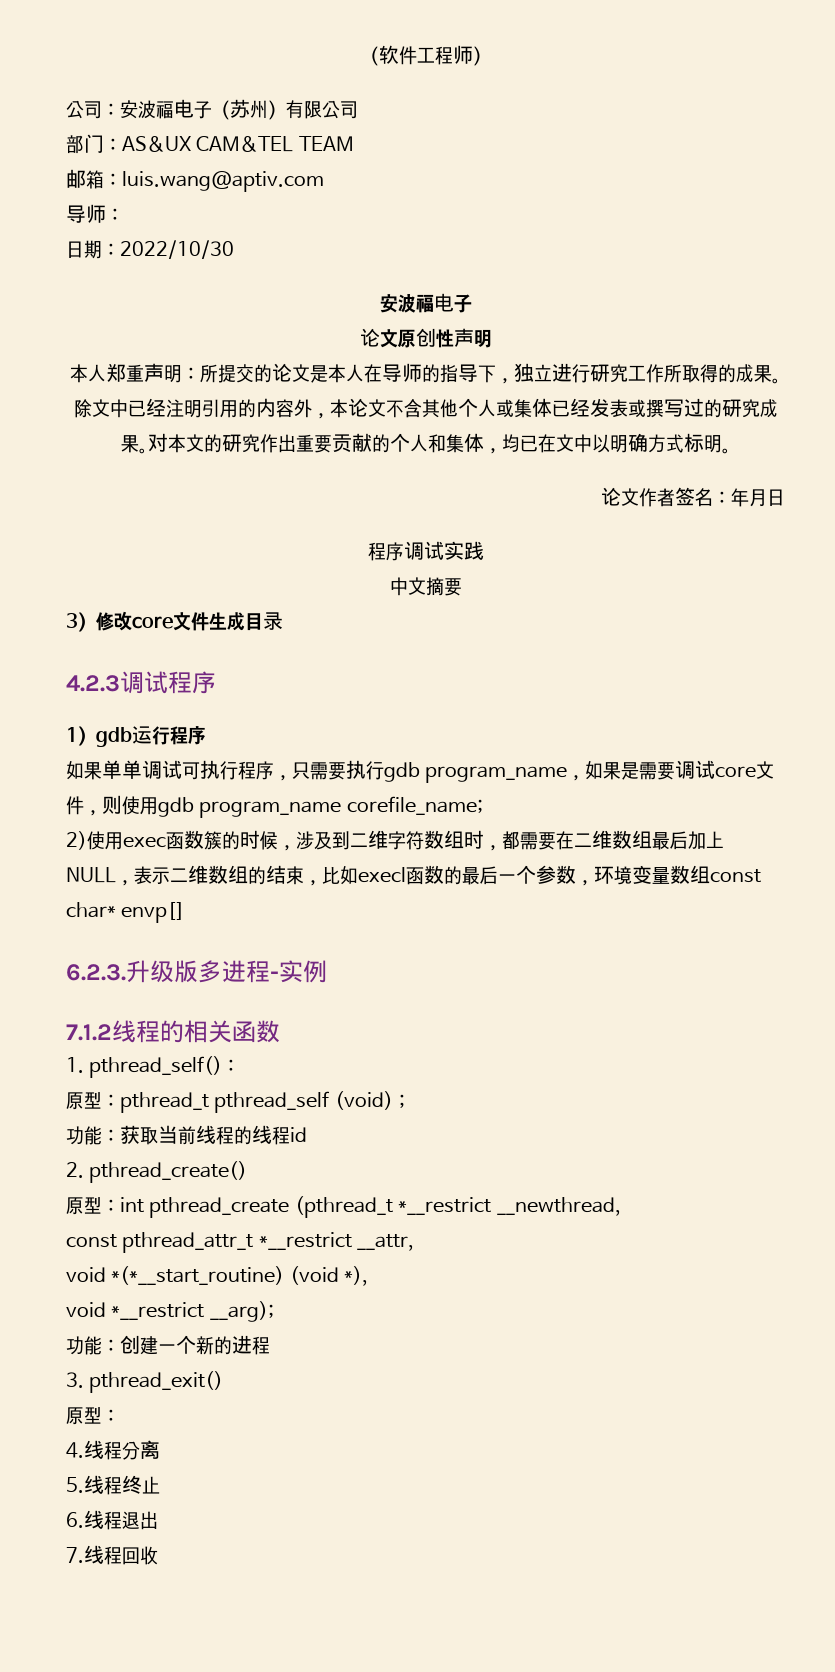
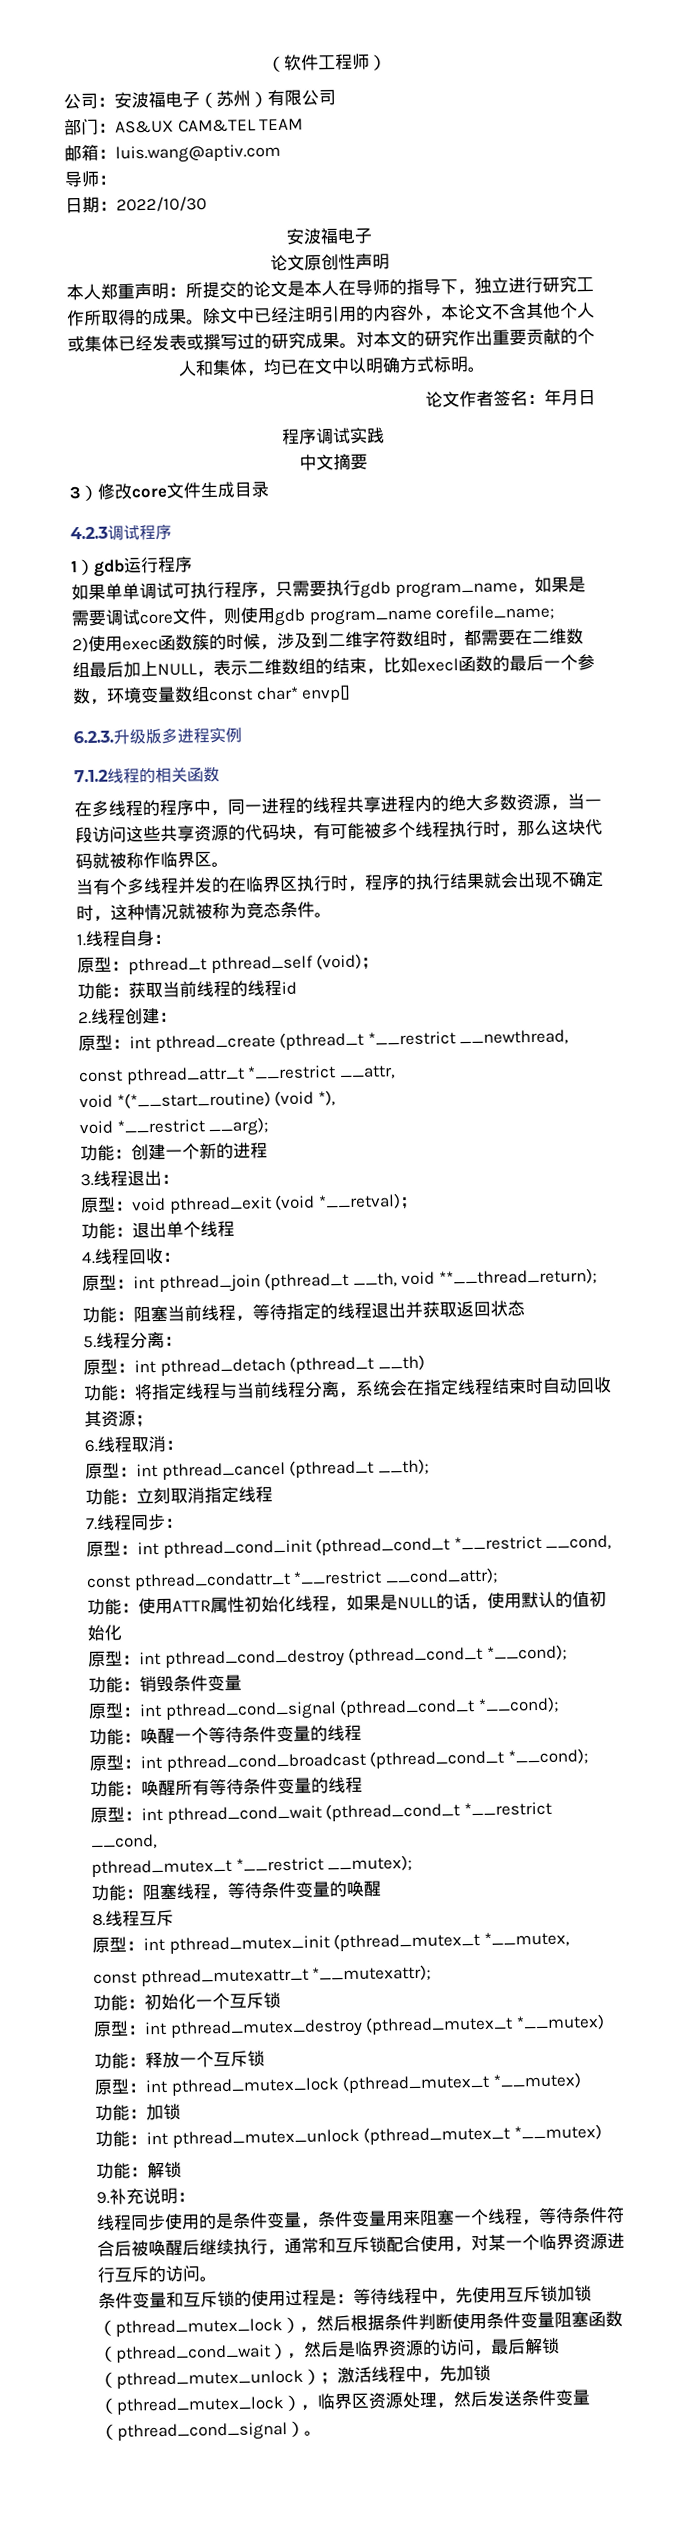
- 6.2.3.升级版多进程-实例
+ 6.2.3.升级版多进程实例
+ 在多线程的程序中，同一进程的线程共享进程内的绝大多数资源，当一段访问这些共享资源的代码块，有可能被多个线程执行时，那么这块代码就被称作临界区。
+ 当有个多线程并发的在临界区执行时，程序的执行结果就会出现不确定时，这种情况就被称为竞态条件。
- 1. pthread_self()：
+ 1.线程自身：
- 2. pthread_create()
+ 2.线程创建：
- 3. pthread_exit()
- 原型：
- 4.线程分离
- 5.线程终止
- 6.线程退出
- 7.线程回收
+ 3.线程退出：
+ 原型：void pthread_exit (void *__retval)；
+ 功能：退出单个线程
+ 4.线程回收：
+ 原型：int pthread_join (pthread_t __th, void **__thread_return);
+ 功能：阻塞当前线程，等待指定的线程退出并获取返回状态
+ 5.线程分离：
+ 原型：int pthread_detach (pthread_t __th)
+ 功能：将指定线程与当前线程分离，系统会在指定线程结束时自动回收其资源；
+ 6.线程取消：
+ 原型：int pthread_cancel (pthread_t __th);
+ 功能：立刻取消指定线程
+ 7.线程同步：
+ 原型：int pthread_cond_init (pthread_cond_t *__restrict __cond,
+ const pthread_condattr_t *__restrict __cond_attr);
+ 功能：使用ATTR属性初始化线程，如果是NULL的话，使用默认的值初始化
+ 原型：int pthread_cond_destroy (pthread_cond_t *__cond);
+ 功能：销毁条件变量
+ 原型：int pthread_cond_signal (pthread_cond_t *__cond);
+ 功能：唤醒一个等待条件变量的线程
+ 原型：int pthread_cond_broadcast (pthread_cond_t *__cond);
+ 功能：唤醒所有等待条件变量的线程
+ 原型：int pthread_cond_wait (pthread_cond_t *__restrict __cond,
+ pthread_mutex_t *__restrict __mutex);
+ 功能：阻塞线程，等待条件变量的唤醒
+ 8.线程互斥
+ 原型：int pthread_mutex_init (pthread_mutex_t *__mutex,
+ const pthread_mutexattr_t *__mutexattr);
+ 功能：初始化一个互斥锁
+ 原型：int pthread_mutex_destroy (pthread_mutex_t *__mutex)
+ 功能：释放一个互斥锁
+ 原型：int pthread_mutex_lock (pthread_mutex_t *__mutex)
+ 功能：加锁
+ 功能：int pthread_mutex_unlock (pthread_mutex_t *__mutex)
+ 功能：解锁
+ 9.补充说明：
+ 线程同步使用的是条件变量，条件变量用来阻塞一个线程，等待条件符合后被唤醒后继续执行，通常和互斥锁配合使用，对某一个临界资源进行互斥的访问。
+ 条件变量和互斥锁的使用过程是：等待线程中，先使用互斥锁加锁（pthread_mutex_lock），然后根据条件判断使用条件变量阻塞函数（pthread_cond_wait），然后是临界资源的访问，最后解锁（pthread_mutex_unlock）；激活线程中，先加锁（pthread_mutex_lock），临界区资源处理，然后发送条件变量（pthread_cond_signal）。

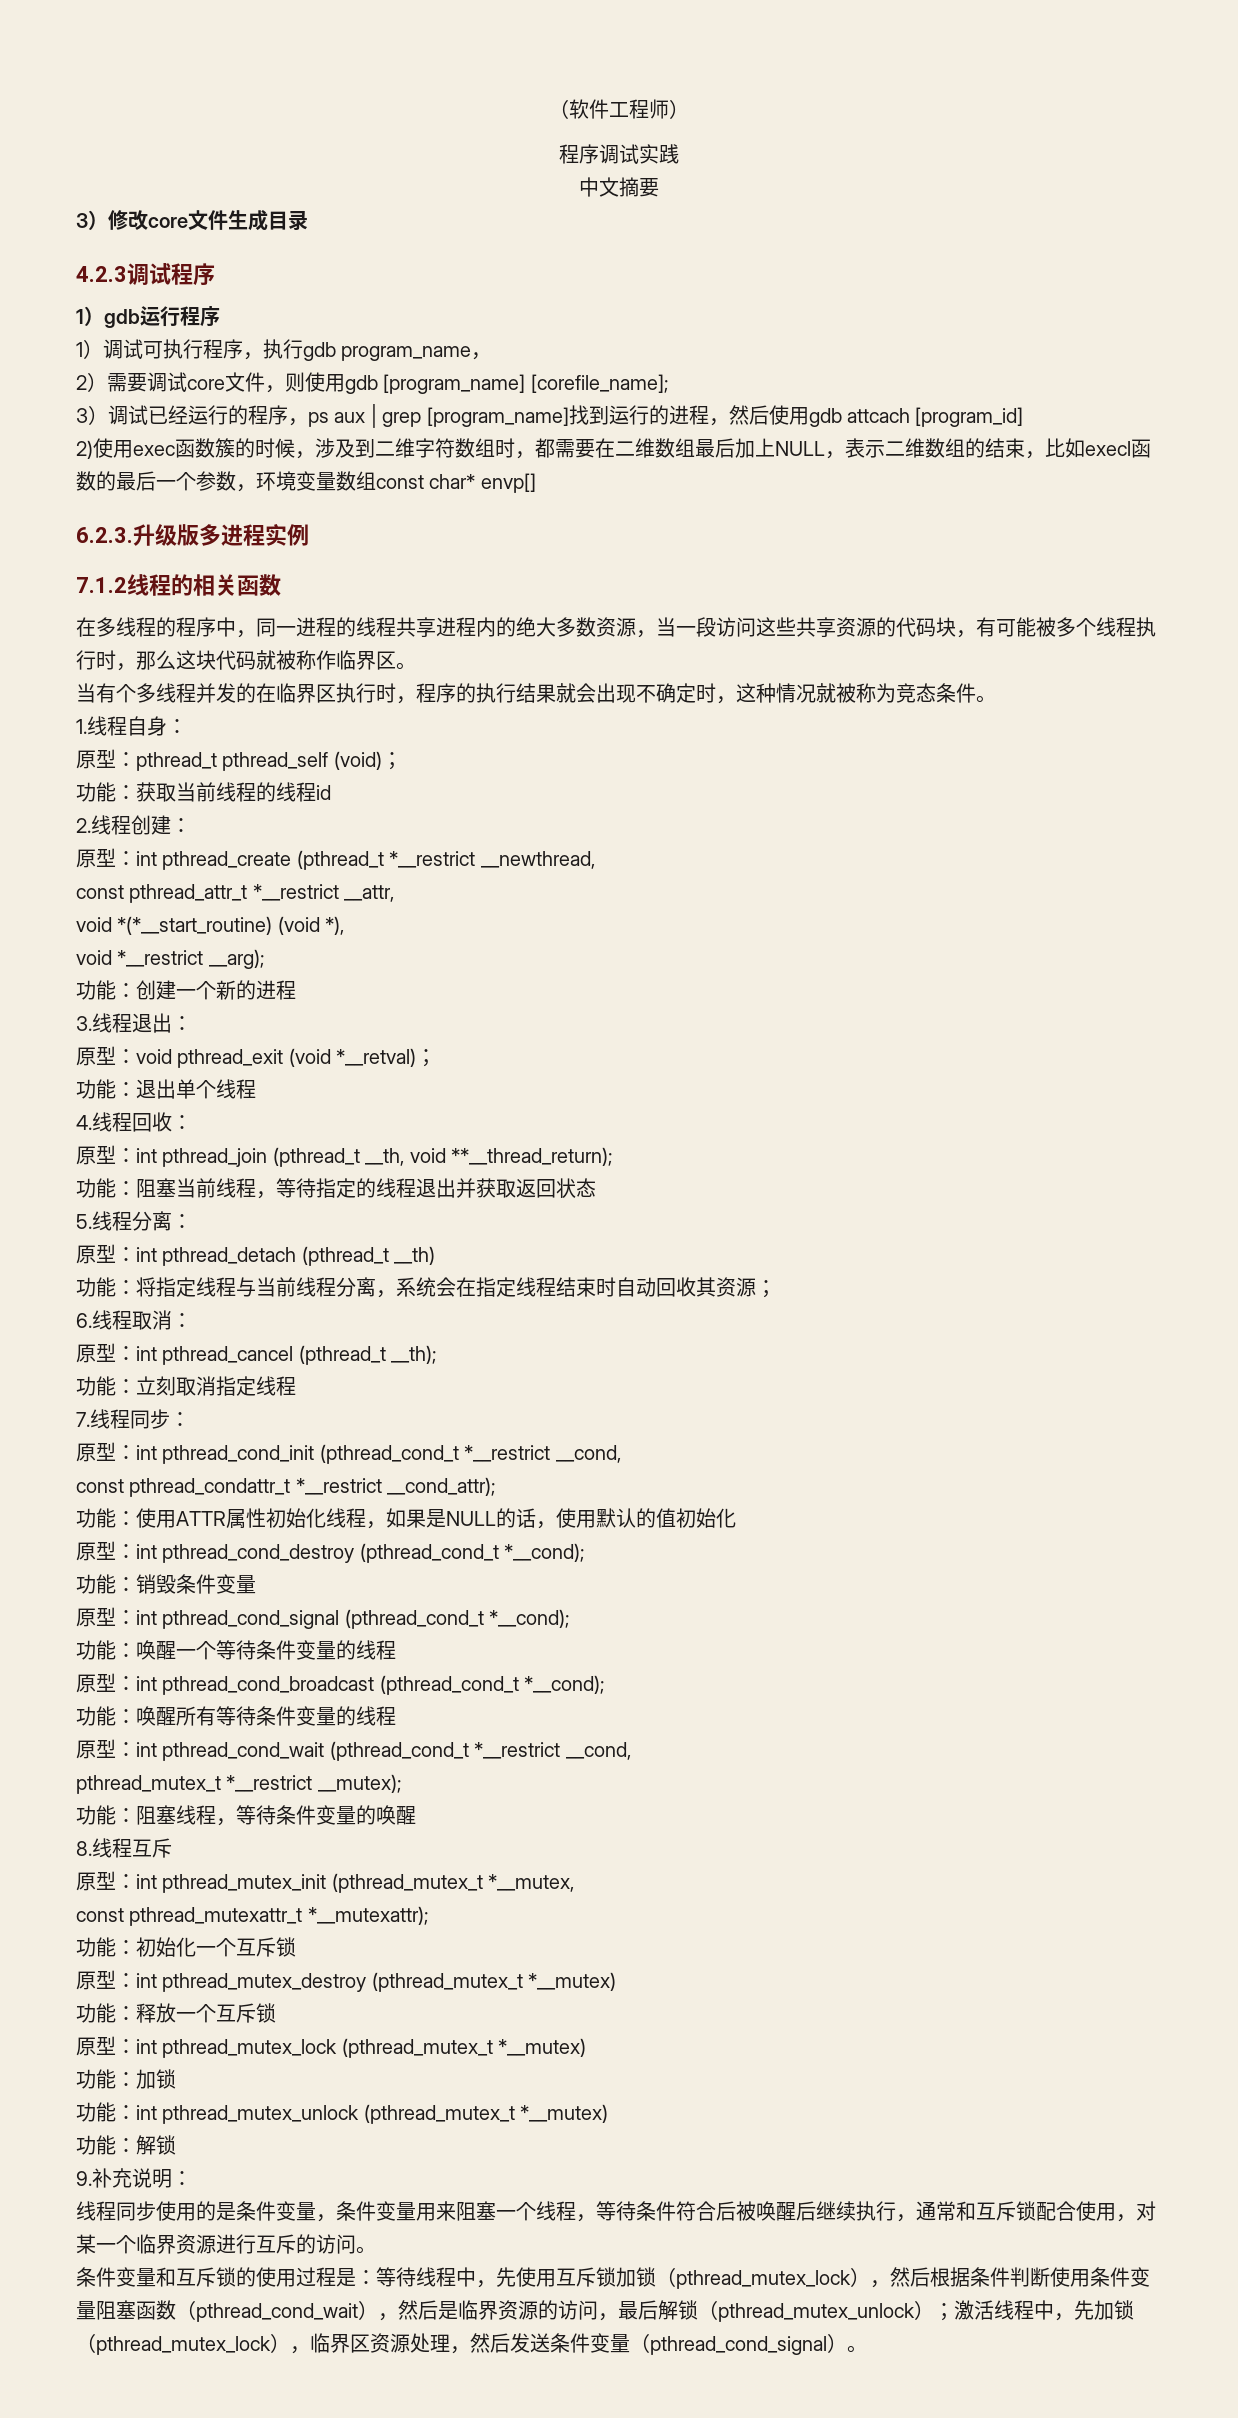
- 公司：安波福电子（苏州）有限公司
- 部门：AS&UX CAM&TEL TEAM
- 邮箱：luis.wang@aptiv.com
- 导师：
- 日期：2022/10/30
- 安波福电子
- 论文原创性声明
- 本人郑重声明：所提交的论文是本人在导师的指导下，独立进行研究工作所取得的成果。除文中已经注明引用的内容外，本论文不含其他个人或集体已经发表或撰写过的研究成果。对本文的研究作出重要贡献的个人和集体，均已在文中以明确方式标明。
- 论文作者签名：年月日
- 如果单单调试可执行程序，只需要执行gdb program_name，如果是需要调试core文件，则使用gdb program_name corefile_name;
+ 1）调试可执行程序，执行gdb program_name，
+ 2）需要调试core文件，则使用gdb [program_name] [corefile_name];
+ 3）调试已经运行的程序，ps aux | grep [program_name]找到运行的进程，然后使用gdb attcach [program_id]

